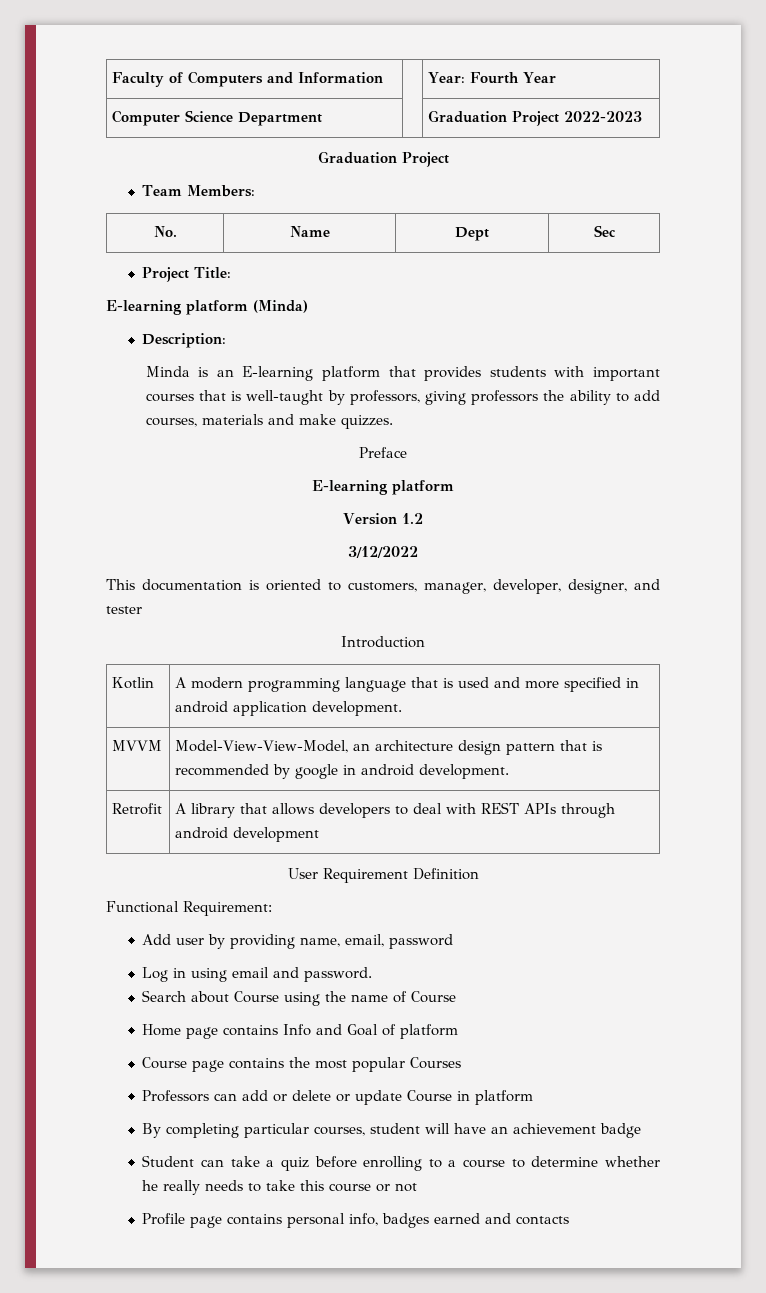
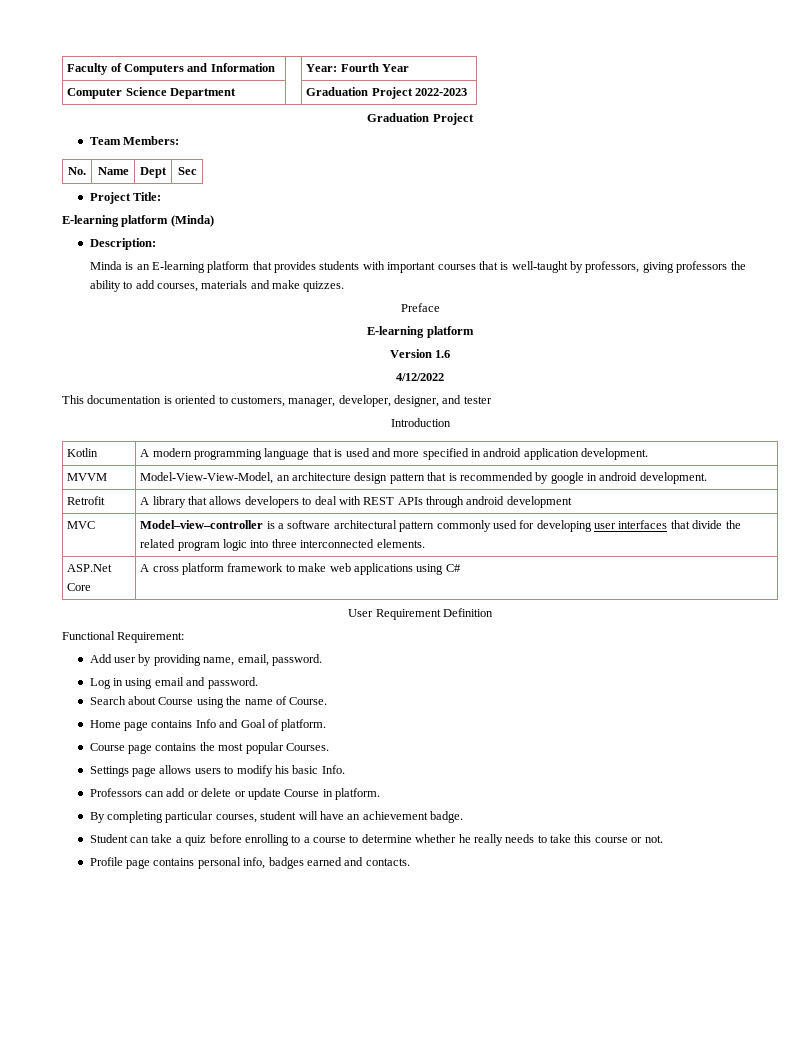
- Version 1.2
- 3/12/2022
+ Version 1.6
+ 4/12/2022
+ MVC | Model–view–controller is a software architectural pattern commonly used for developing user interfaces that divide the related program logic into three interconnected elements.
+ ASP.Net Core | A cross platform framework to make web applications using C#
- Add user by providing name, email, password
+ Add user by providing name, email, password.
- Search about Course using the name of Course
+ Search about Course using the name of Course.
- Home page contains Info and Goal of platform
+ Home page contains Info and Goal of platform.
- Course page contains the most popular Courses
+ Course page contains the most popular Courses.
+ Settings page allows users to modify his basic Info.
- Professors can add or delete or update Course in platform
+ Professors can add or delete or update Course in platform.
- By completing particular courses, student will have an achievement badge
+ By completing particular courses, student will have an achievement badge.
- Student can take a quiz before enrolling to a course to determine whether he really needs to take this course or not
+ Student can take a quiz before enrolling to a course to determine whether he really needs to take this course or not.
- Profile page contains personal info, badges earned and contacts
+ Profile page contains personal info, badges earned and contacts.

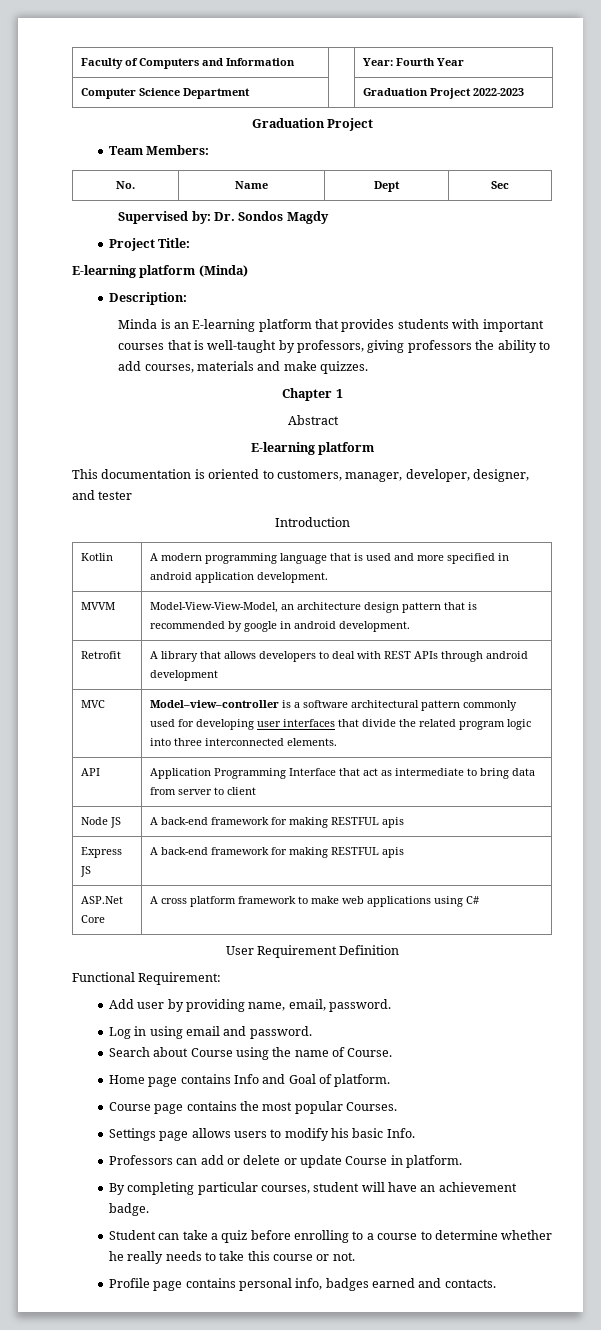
+ Supervised by: Dr. Sondos Magdy
- Preface
+ Chapter 1
+ Abstract
  E-learning platform
- Version 1.6
- 4/12/2022
+ API | Application Programming Interface that act as intermediate to bring data from server to client
+ Node JS | A back-end framework for making RESTFUL apis
+ Express JS | A back-end framework for making RESTFUL apis

